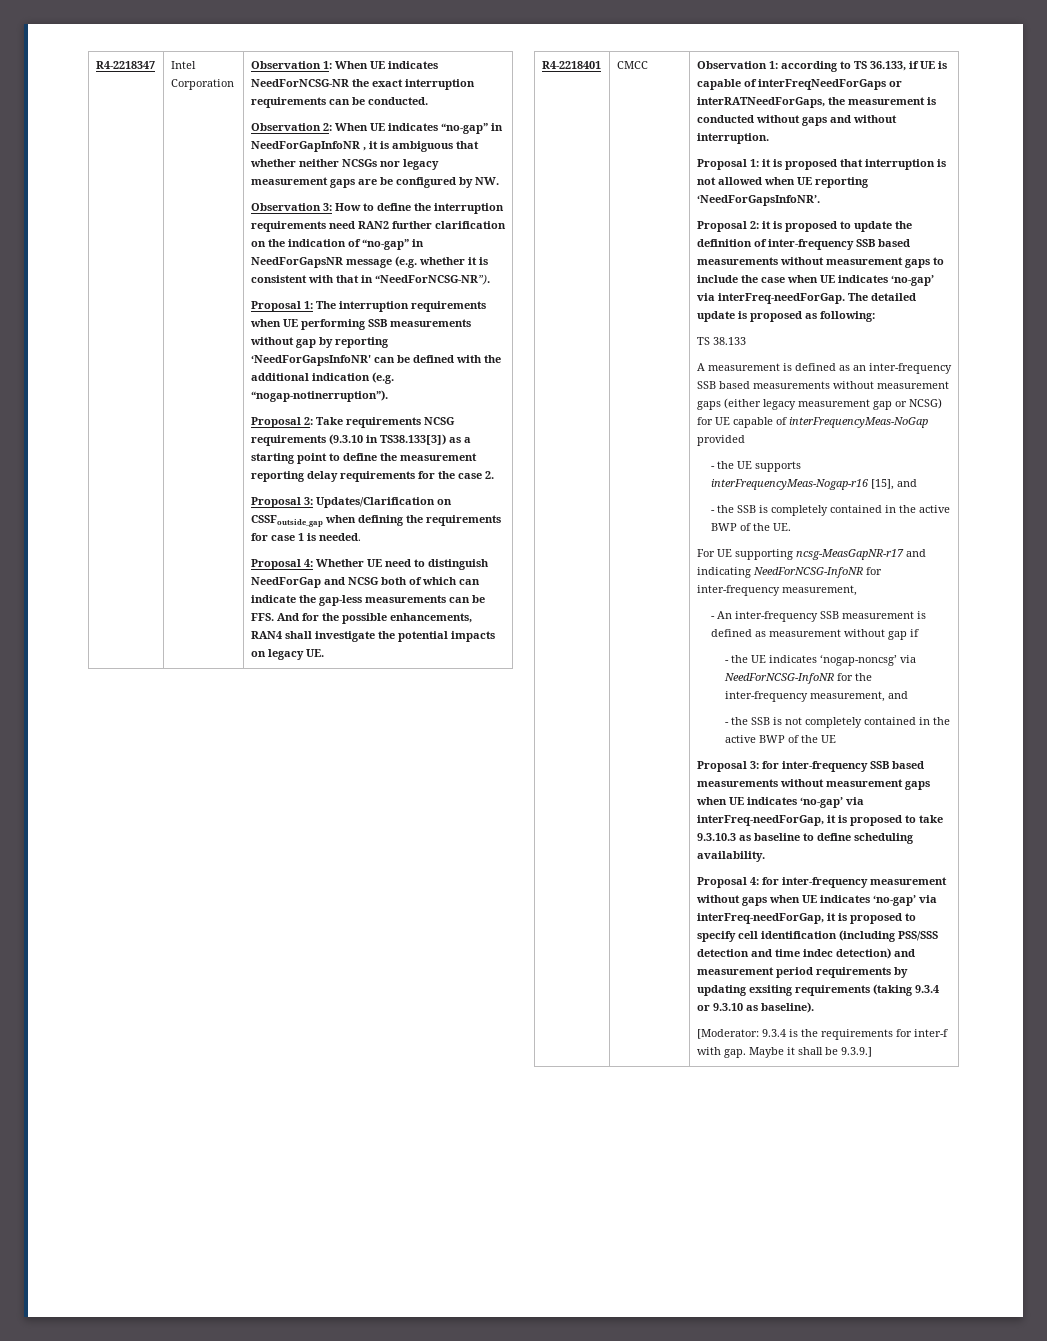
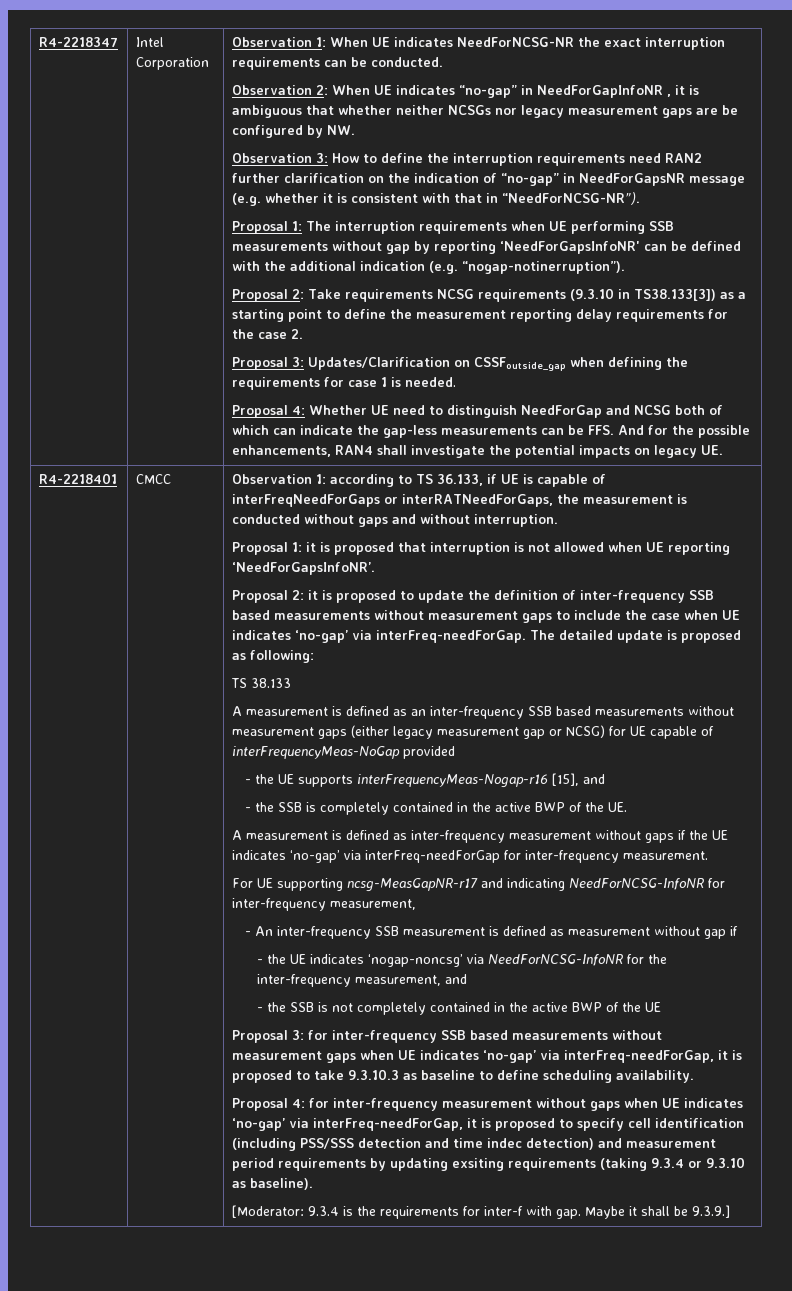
+ A measurement is defined as inter-frequency measurement without gaps if the UE indicates ‘no-gap’ via interFreq-needForGap for inter-frequency measurement.

